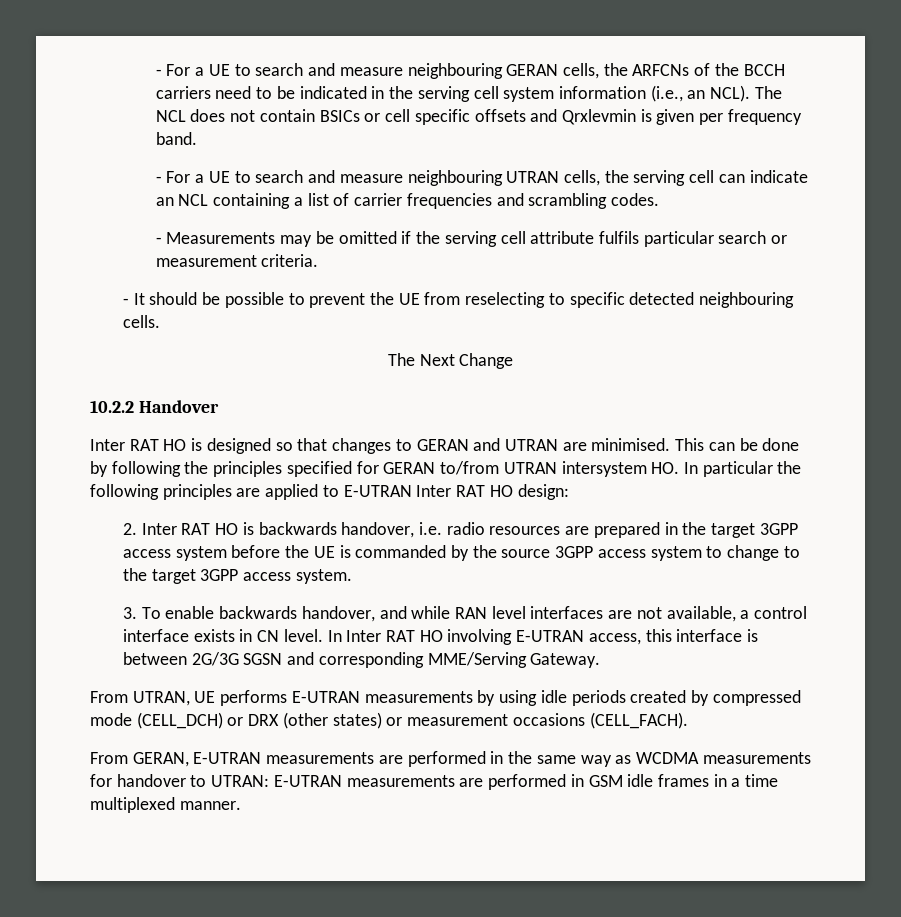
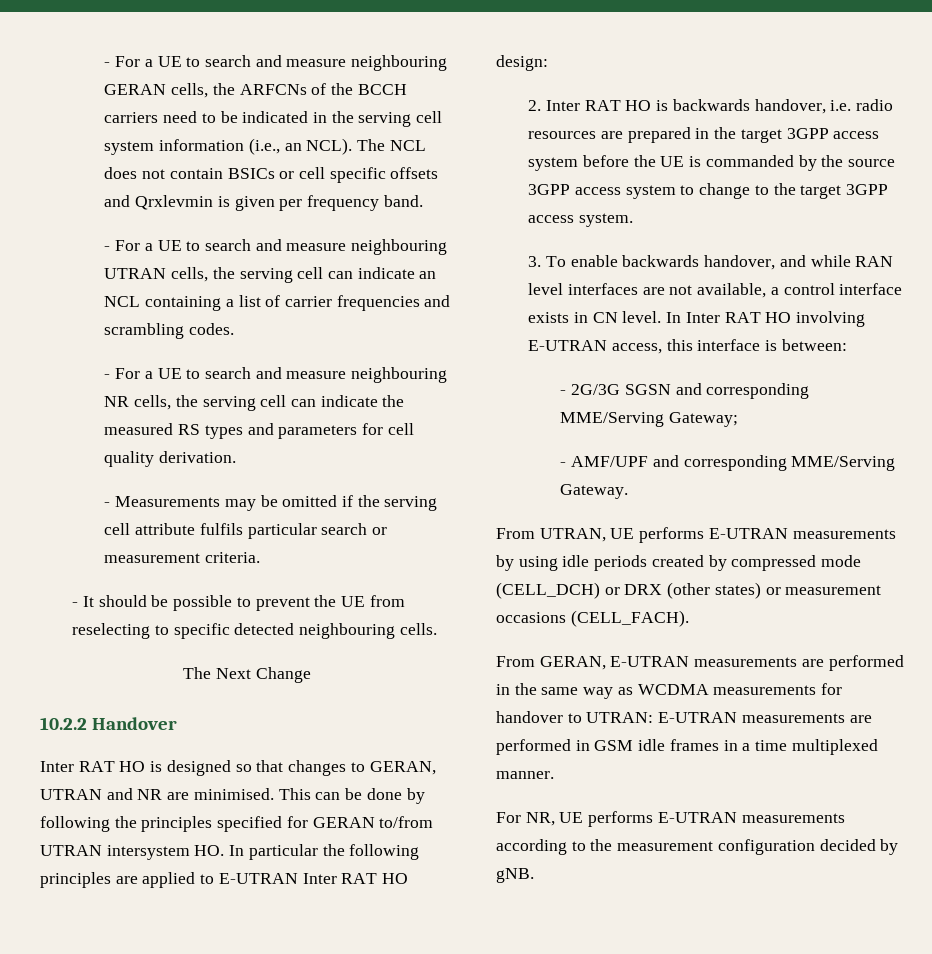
+ - For a UE to search and measure neighbouring NR cells, the serving cell can indicate the measured RS types and parameters for cell quality derivation.
- Inter RAT HO is designed so that changes to GERAN and UTRAN are minimised.
+ Inter RAT HO is designed so that changes to GERAN, UTRAN and NR are minimised.
- In Inter RAT HO involving E-UTRAN access, this interface is between 2G/3G SGSN and corresponding MME/Serving Gateway.
+ In Inter RAT HO involving E-UTRAN access, this interface is between:
+ - 2G/3G SGSN and corresponding MME/Serving Gateway;
+ - AMF/UPF and corresponding MME/Serving Gateway.
+ For NR, UE performs E-UTRAN measurements according to the measurement configuration decided by gNB.

